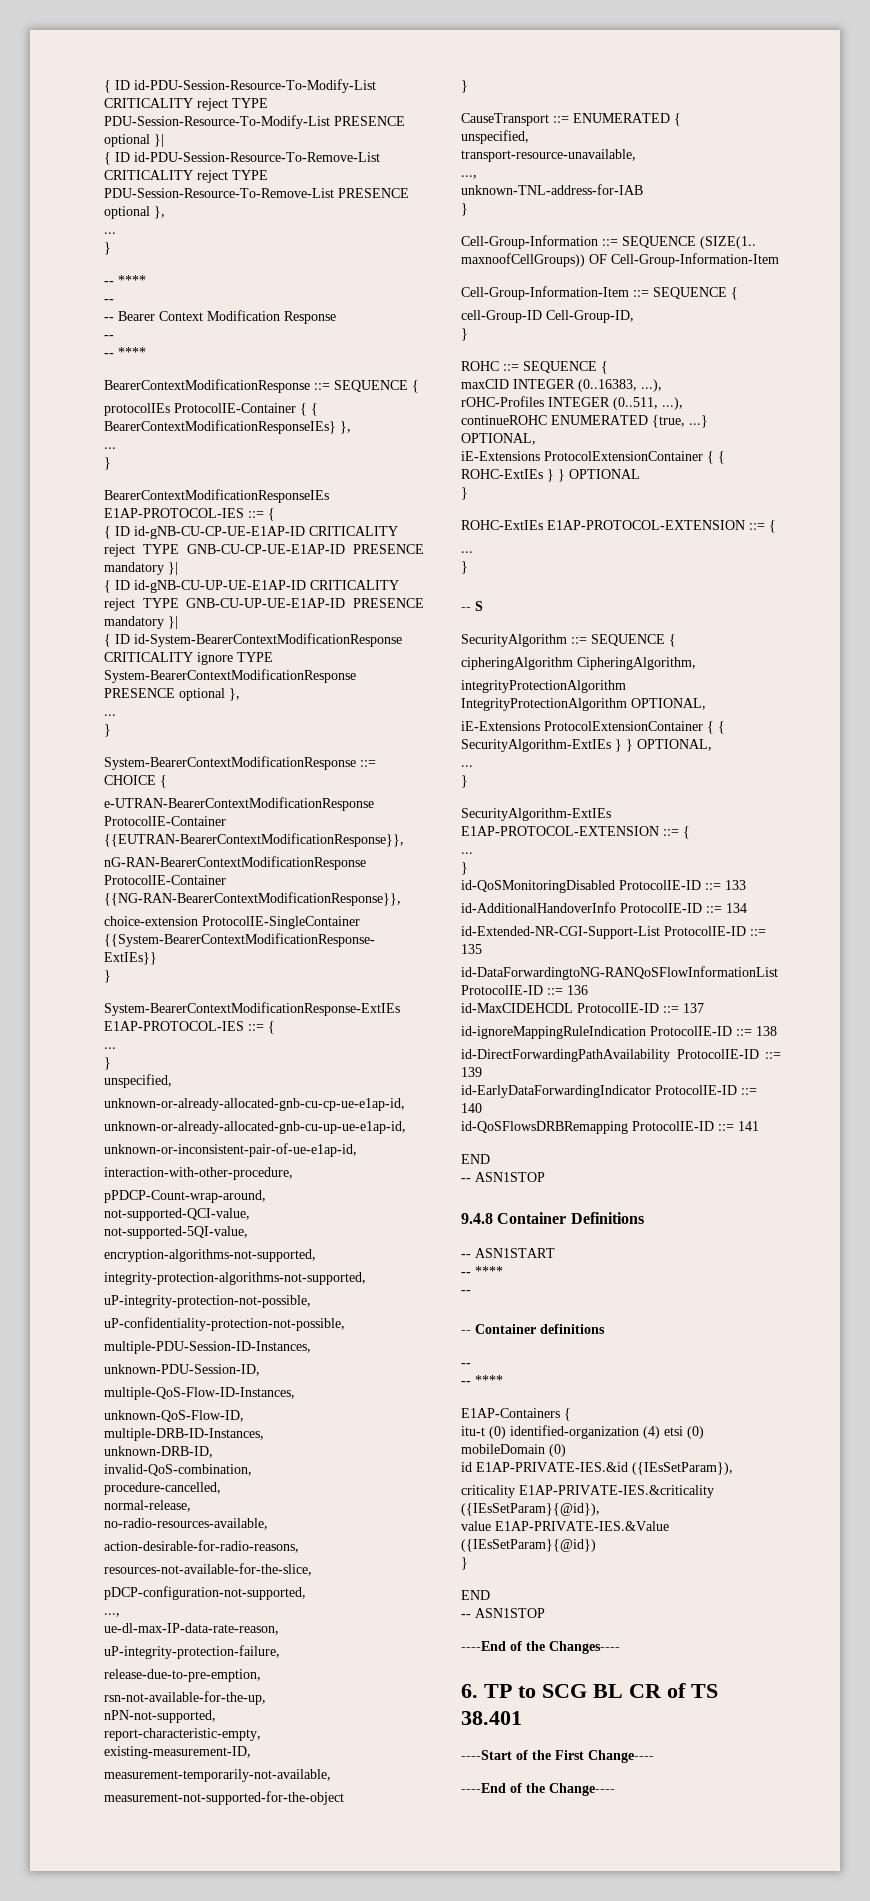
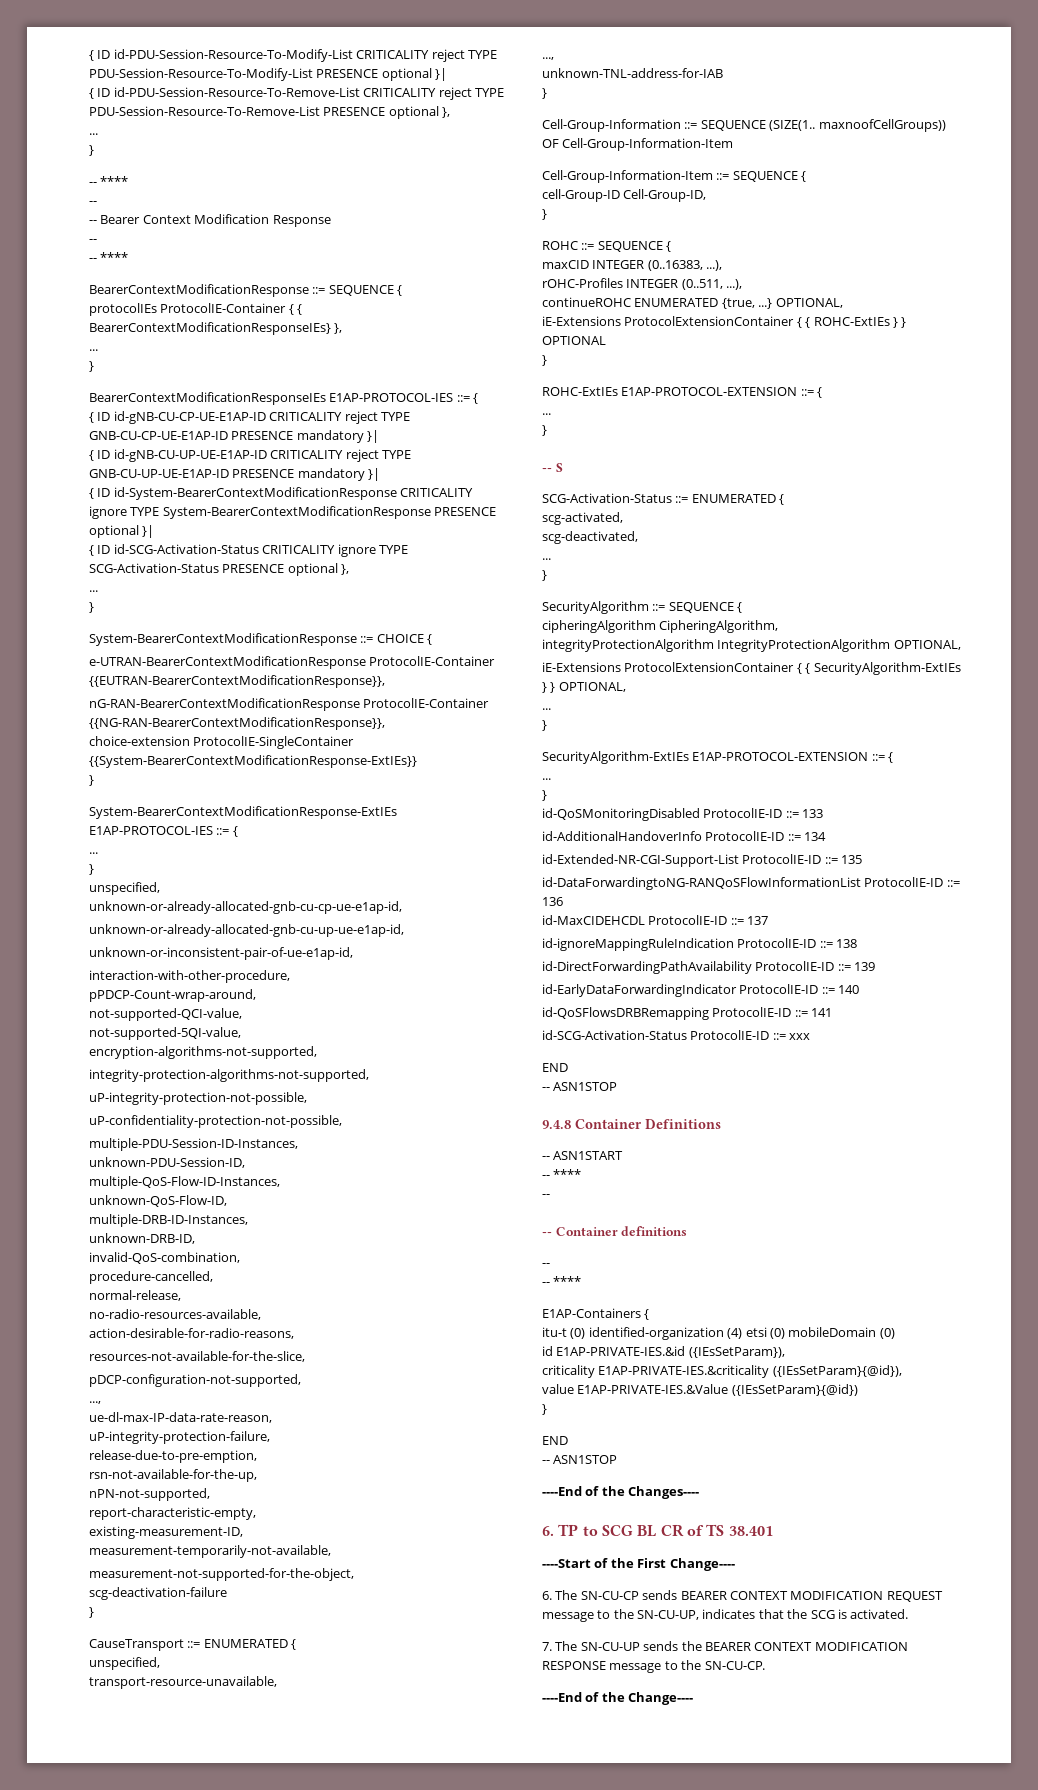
- { ID id-System-BearerContextModificationResponse CRITICALITY ignore TYPE System-BearerContextModificationResponse PRESENCE optional },
+ { ID id-System-BearerContextModificationResponse CRITICALITY ignore TYPE System-BearerContextModificationResponse PRESENCE optional }|
+ { ID id-SCG-Activation-Status CRITICALITY ignore TYPE SCG-Activation-Status PRESENCE optional },
- measurement-not-supported-for-the-object
+ measurement-not-supported-for-the-object,
+ scg-deactivation-failure
+ SCG-Activation-Status ::= ENUMERATED {
+ scg-activated,
+ scg-deactivated,
+ ...
+ }
+ id-SCG-Activation-Status ProtocolIE-ID ::= xxx
+ 6. The SN-CU-CP sends BEARER CONTEXT MODIFICATION REQUEST message to the SN-CU-UP, indicates that the SCG is activated.
+ 7. The SN-CU-UP sends the BEARER CONTEXT MODIFICATION RESPONSE message to the SN-CU-CP.

